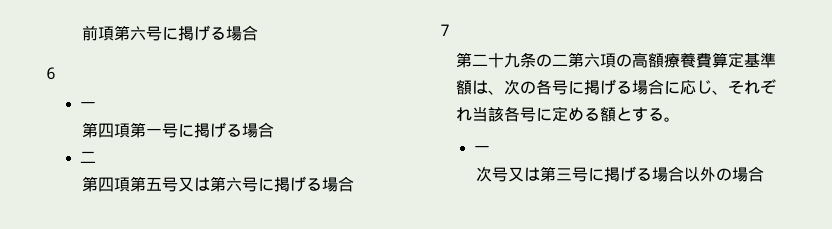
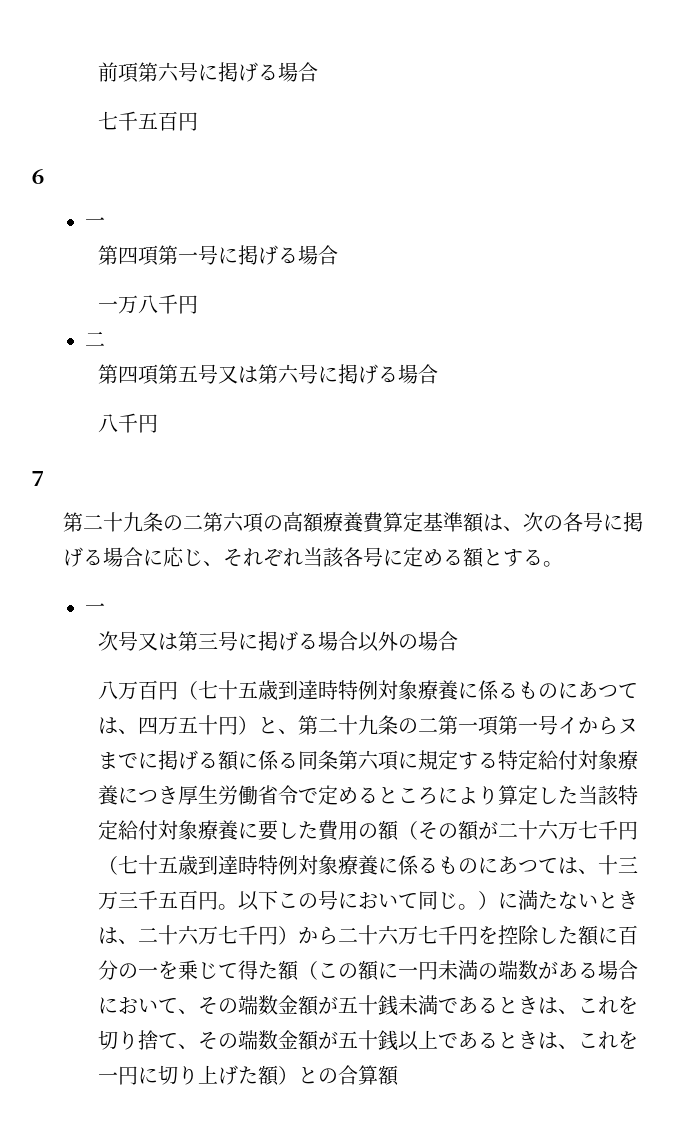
+ 七千五百円
+ 一万八千円
  第四項第五号又は第六号に掲げる場合
+ 八千円
+ 八万百円（七十五歳到達時特例対象療養に係るものにあつては、四万五十円）と、第二十九条の二第一項第一号イからヌまでに掲げる額に係る同条第六項に規定する特定給付対象療養につき厚生労働省令で定めるところにより算定した当該特定給付対象療養に要した費用の額（その額が二十六万七千円（七十五歳到達時特例対象療養に係るものにあつては、十三万三千五百円。以下この号において同じ。）に満たないときは、二十六万七千円）から二十六万七千円を控除した額に百分の一を乗じて得た額（この額に一円未満の端数がある場合において、その端数金額が五十銭未満であるときは、これを切り捨て、その端数金額が五十銭以上であるときは、これを一円に切り上げた額）との合算額

